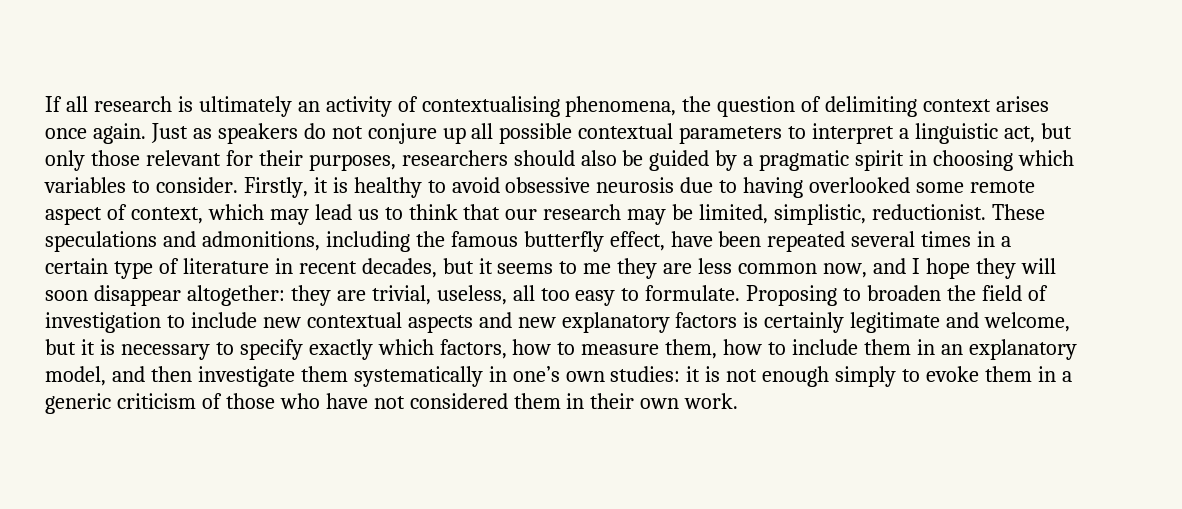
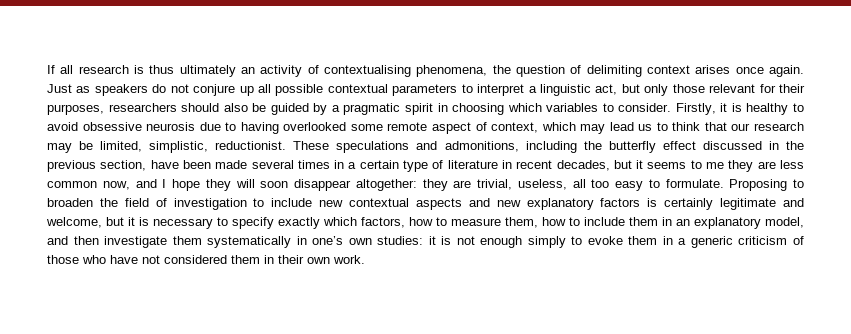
- If all research is ultimately an activity of contextualising phenomena, the question of delimiting context arises once again.
+ If all research is thus ultimately an activity of contextualising phenomena, the question of delimiting context arises once again.
- These speculations and admonitions, including the famous butterfly effect, have been repeated several times in a certain type of literature in recent decades, but it seems to me they are less common now, and I hope they will soon disappear altogether: they are trivial, useless, all too easy to formulate.
+ These speculations and admonitions, including the butterfly effect discussed in the previous section, have been made several times in a certain type of literature in recent decades, but it seems to me they are less common now, and I hope they will soon disappear altogether: they are trivial, useless, all too easy to formulate.

